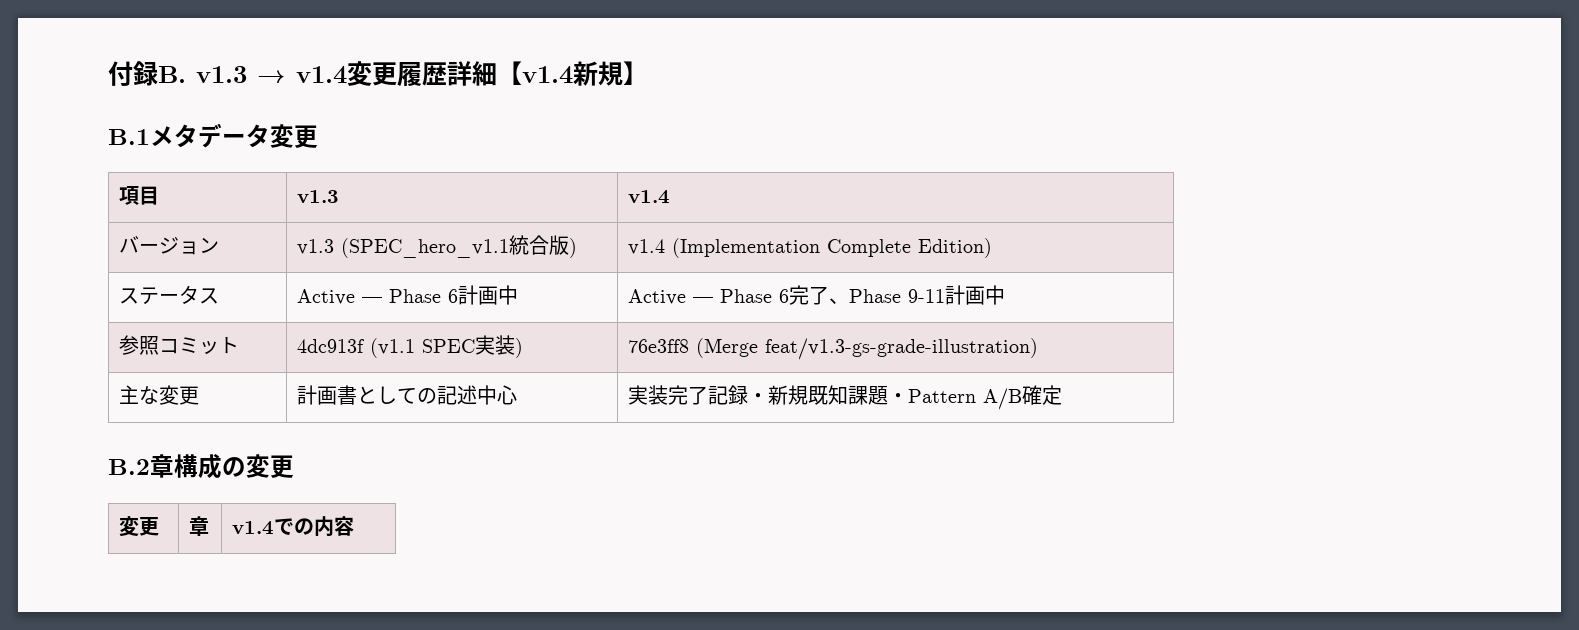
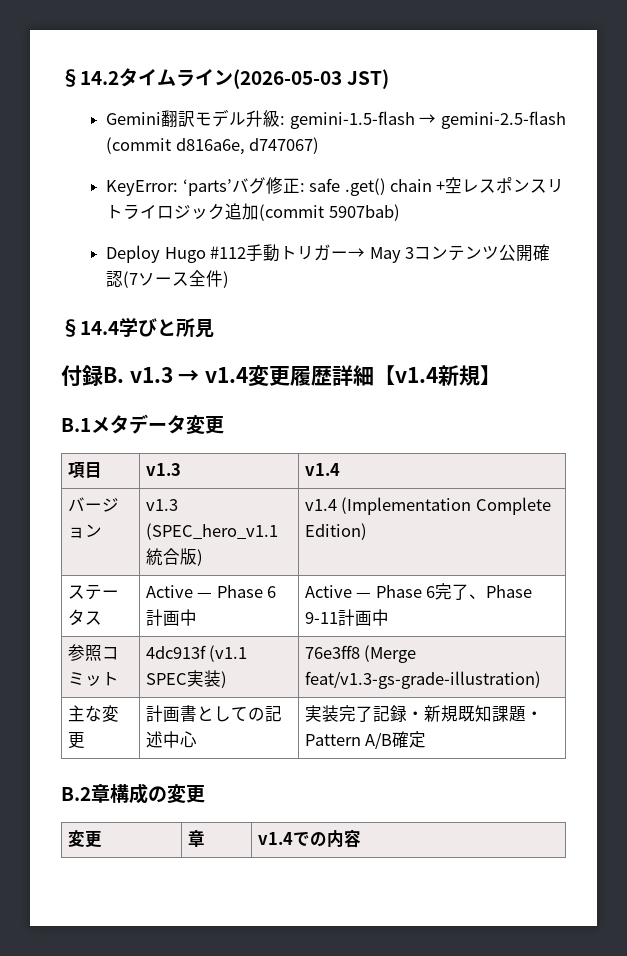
+ §14.2タイムライン(2026-05-03 JST)
+ Gemini翻訳モデル升級: gemini-1.5-flash → gemini-2.5-flash (commit d816a6e, d747067)
+ KeyError: ‘parts’バグ修正: safe .get() chain +空レスポンスリトライロジック追加(commit 5907bab)
+ Deploy Hugo #112手動トリガー→ May 3コンテンツ公開確認(7ソース全件)
+ §14.4学びと所見

